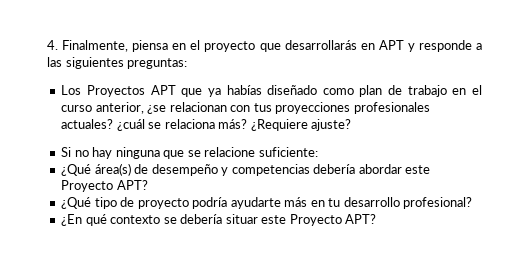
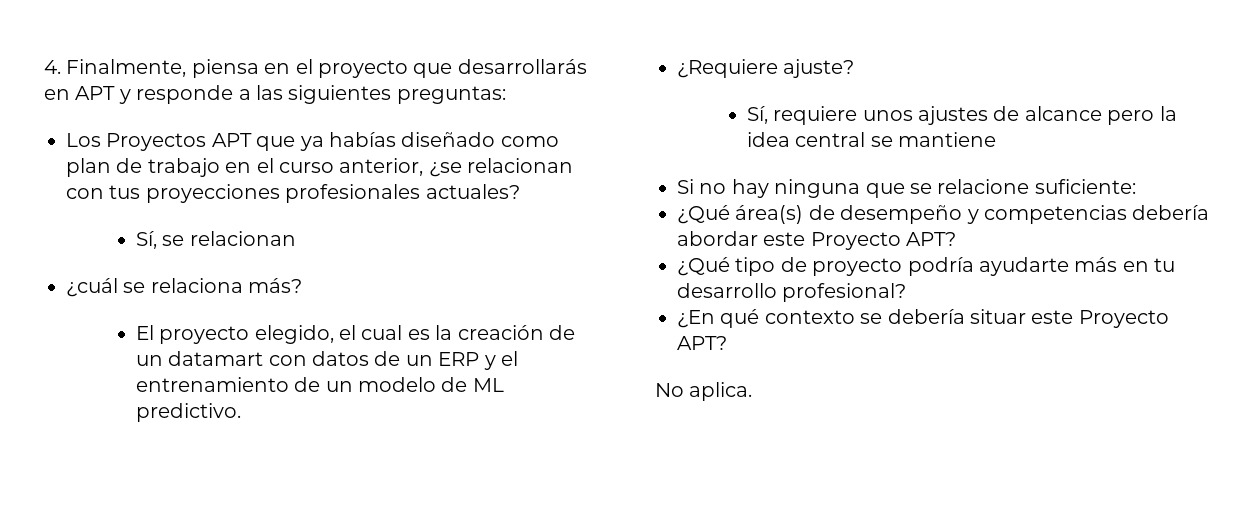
- Los Proyectos APT que ya habías diseñado como plan de trabajo en el curso anterior, ¿se relacionan con tus proyecciones profesionales actuales? ¿cuál se relaciona más? ¿Requiere ajuste?
+ Los Proyectos APT que ya habías diseñado como plan de trabajo en el curso anterior, ¿se relacionan con tus proyecciones profesionales actuales?
+ Sí, se relacionan
+ ¿cuál se relaciona más?
+ El proyecto elegido, el cual es la creación de un datamart con datos de un ERP y el entrenamiento de un modelo de ML predictivo.
+ ¿Requiere ajuste?
+ Sí, requiere unos ajustes de alcance pero la idea central se mantiene
+ No aplica.

